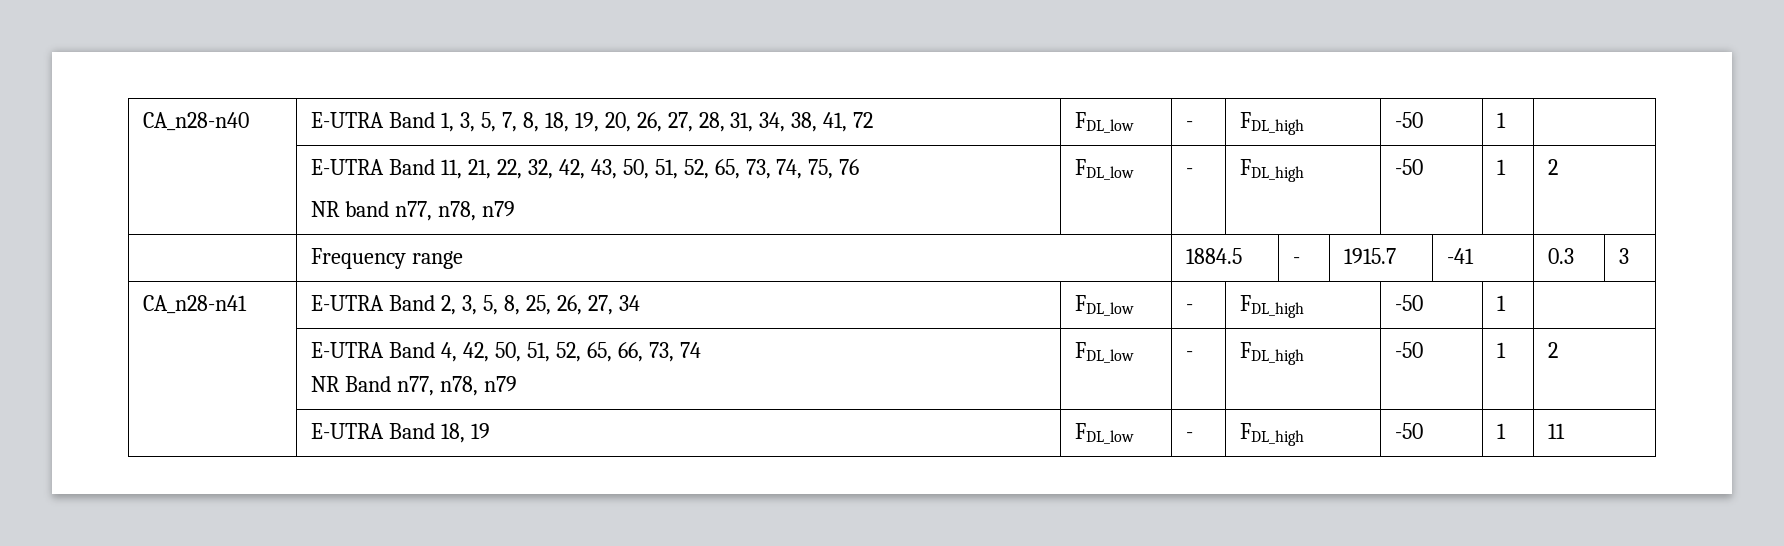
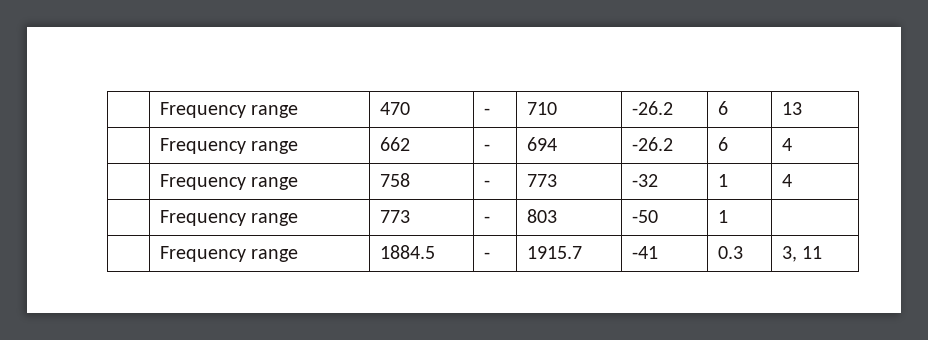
- CA_n28-n40 | E-UTRA Band 1, 3, 5, 7, 8, 18, 19, 20, 26, 27, 28, 31, 34, 38, 41, 72 | FDL_low | - | FDL_high | -50 | 1 |
- | E-UTRA Band 11, 21, 22, 32, 42, 43, 50, 51, 52, 65, 73, 74, 75, 76
- NR band n77, n78, n79 | FDL_low | - | FDL_high | -50 | 1 | 2
+ | Frequency range | 470 | - | 710 | -26.2 | 6 | 13
+ | Frequency range | 662 | - | 694 | -26.2 | 6 | 4
+ | Frequency range | 758 | - | 773 | -32 | 1 | 4
+ | Frequency range | 773 | - | 803 | -50 | 1 |
- | Frequency range | 1884.5 | - | 1915.7 | -41 | 0.3 | 3
- CA_n28-n41 | E-UTRA Band 2, 3, 5, 8, 25, 26, 27, 34 | FDL_low | - | FDL_high | -50 | 1 |
- | E-UTRA Band 4, 42, 50, 51, 52, 65, 66, 73, 74
- NR Band n77, n78, n79 | FDL_low | - | FDL_high | -50 | 1 | 2
- | E-UTRA Band 18, 19 | FDL_low | - | FDL_high | -50 | 1 | 11
+ | Frequency range | 1884.5 | - | 1915.7 | -41 | 0.3 | 3, 11

